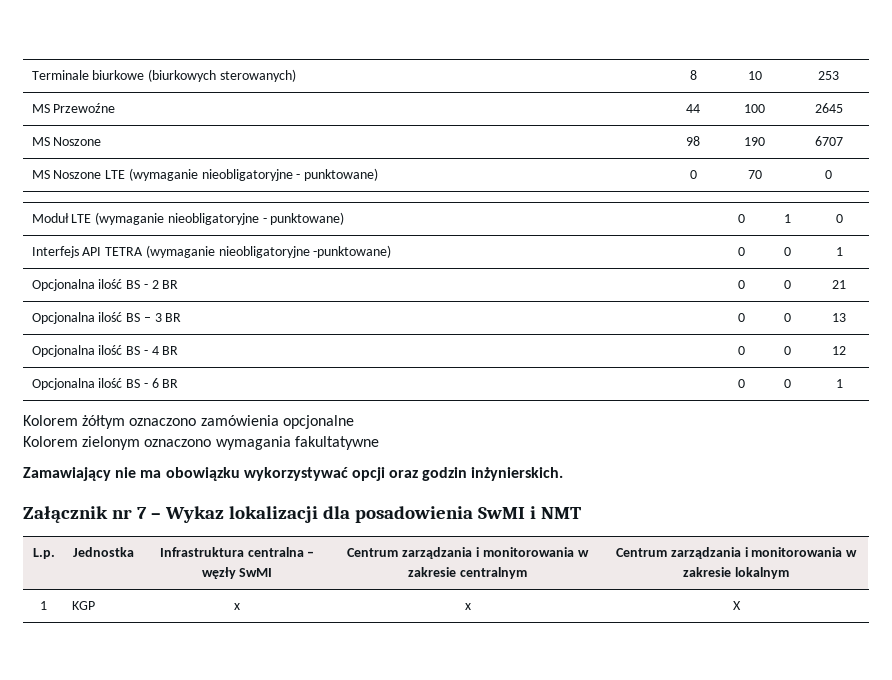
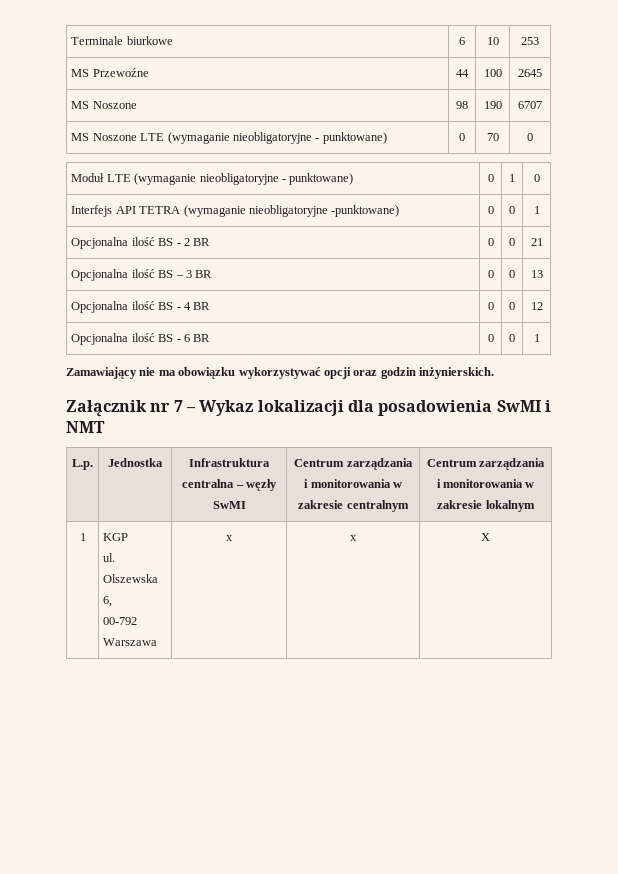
- Terminale biurkowe (biurkowych sterowanych) | 8 | 10 | 253
+ Terminale biurkowe | 6 | 10 | 253
- Kolorem żółtym oznaczono zamówienia opcjonalne
- Kolorem zielonym oznaczono wymagania fakultatywne
- 1 | KGP | x | x | X
+ 1 | KGP
+ ul. Olszewska 6,
+ 00-792 Warszawa | x | x | X

